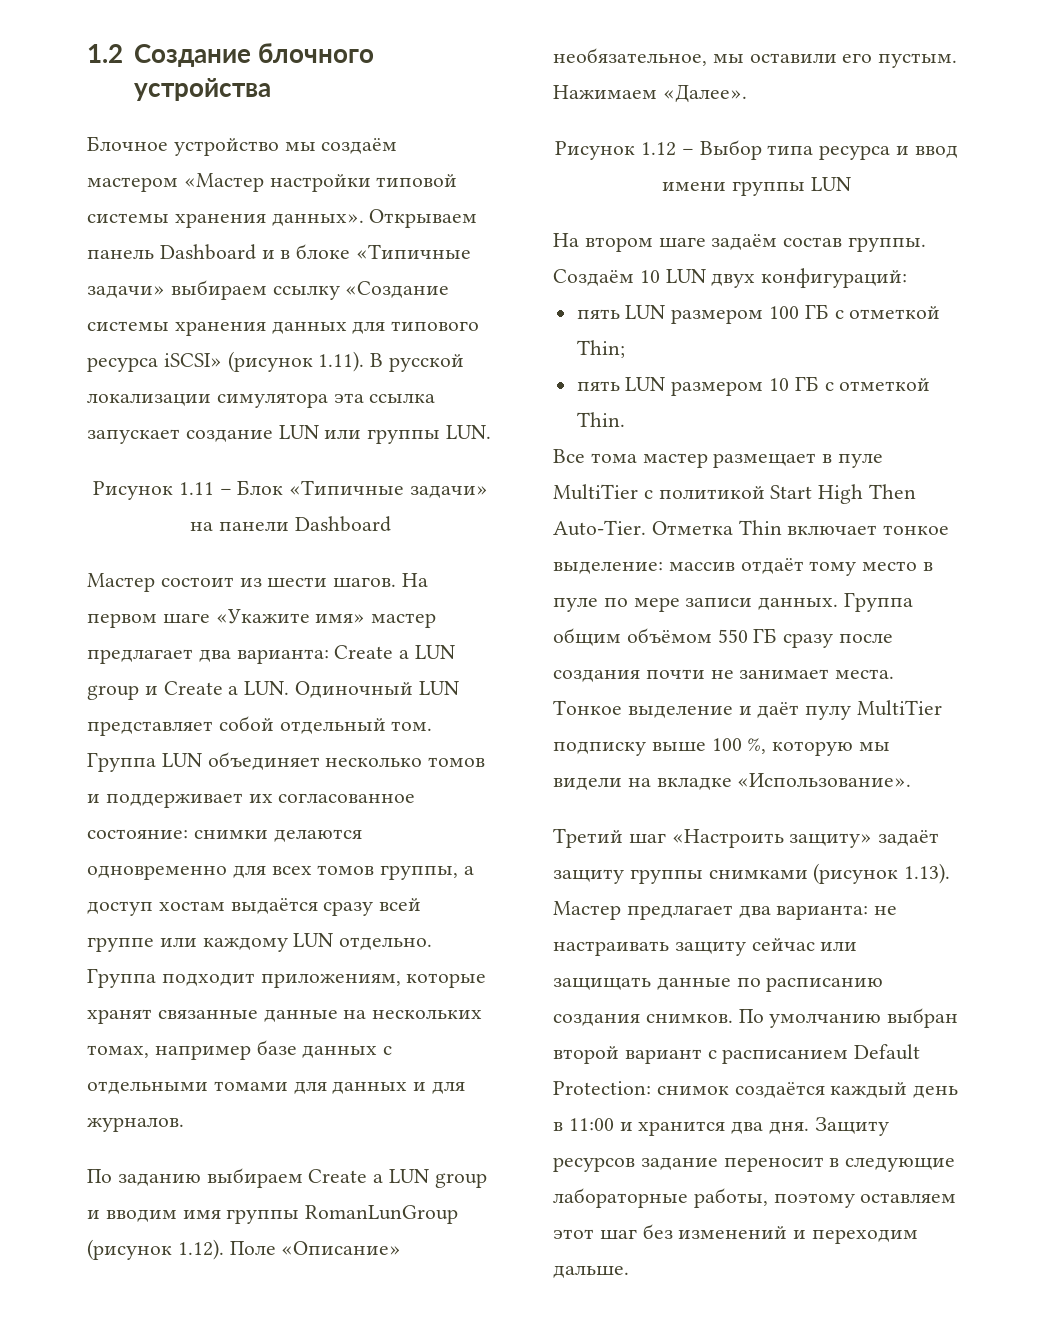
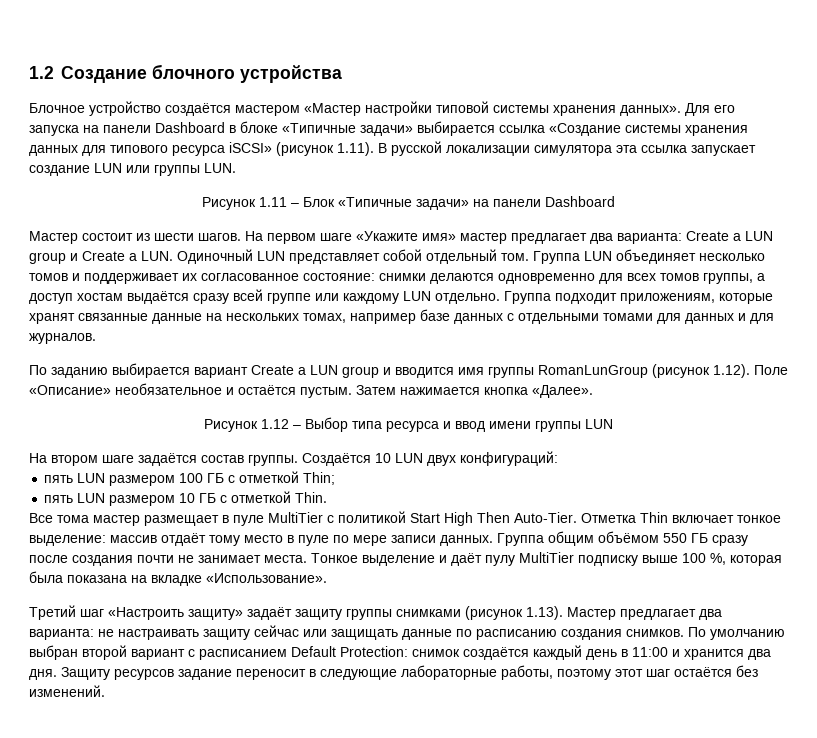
- Блочное устройство мы создаём мастером «Мастер настройки типовой системы хранения данных».
+ Блочное устройство создаётся мастером «Мастер настройки типовой системы хранения данных».
- Открываем панель Dashboard и в блоке «Типичные задачи» выбираем ссылку «Создание системы хранения данных для типового ресурса iSCSI» (рисунок 1.11). В русской локализации симулятора эта ссылка запускает создание LUN или группы LUN.
+ Для его запуска на панели Dashboard в блоке «Типичные задачи» выбирается ссылка «Создание системы хранения данных для типового ресурса iSCSI» (рисунок 1.11). В русской локализации симулятора эта ссылка запускает создание LUN или группы LUN.
- По заданию выбираем Create a LUN group и вводим имя группы RomanLunGroup (рисунок 1.12). Поле «Описание» необязательное, мы оставили его пустым. Нажимаем «Далее».
+ По заданию выбирается вариант Create a LUN group и вводится имя группы RomanLunGroup (рисунок 1.12). Поле «Описание» необязательное и остаётся пустым. Затем нажимается кнопка «Далее».
- На втором шаге задаём состав группы.
+ На втором шаге задаётся состав группы.
- Создаём 10 LUN двух конфигураций:
+ Создаётся 10 LUN двух конфигураций:
- Тонкое выделение и даёт пулу MultiTier подписку выше 100 %, которую мы видели на вкладке «Использование».
+ Тонкое выделение и даёт пулу MultiTier подписку выше 100 %, которая была показана на вкладке «Использование».
- Защиту ресурсов задание переносит в следующие лабораторные работы, поэтому оставляем этот шаг без изменений и переходим дальше.
+ Защиту ресурсов задание переносит в следующие лабораторные работы, поэтому этот шаг остаётся без изменений.

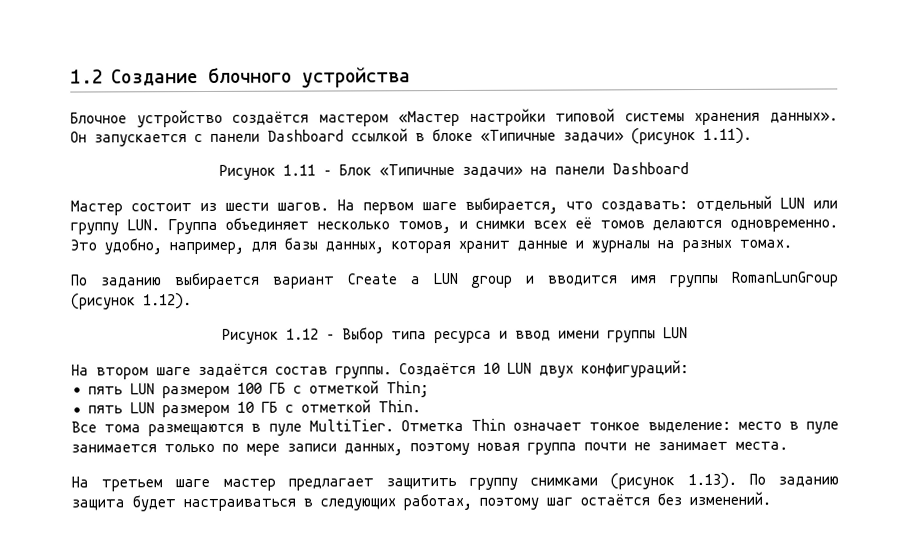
- Для его запуска на панели Dashboard в блоке «Типичные задачи» выбирается ссылка «Создание системы хранения данных для типового ресурса iSCSI» (рисунок 1.11). В русской локализации симулятора эта ссылка запускает создание LUN или группы LUN.
+ Он запускается с панели Dashboard ссылкой в блоке «Типичные задачи» (рисунок 1.11).
- На первом шаге «Укажите имя» мастер предлагает два варианта: Create a LUN group и Create a LUN. Одиночный LUN представляет собой отдельный том. Группа LUN объединяет несколько томов и поддерживает их согласованное состояние: снимки делаются одновременно для всех томов группы, а доступ хостам выдаётся сразу всей группе или каждому LUN отдельно. Группа подходит приложениям, которые хранят связанные данные на нескольких томах, например базе данных с отдельными томами для данных и для журналов.
+ На первом шаге выбирается, что создавать: отдельный LUN или группу LUN. Группа объединяет несколько томов, и снимки всех её томов делаются одновременно. Это удобно, например, для базы данных, которая хранит данные и журналы на разных томах.
- По заданию выбирается вариант Create a LUN group и вводится имя группы RomanLunGroup (рисунок 1.12). Поле «Описание» необязательное и остаётся пустым. Затем нажимается кнопка «Далее».
+ По заданию выбирается вариант Create a LUN group и вводится имя группы RomanLunGroup (рисунок 1.12).
- Все тома мастер размещает в пуле MultiTier с политикой Start High Then Auto-Tier.
+ Все тома размещаются в пуле MultiTier.
- Отметка Thin включает тонкое выделение: массив отдаёт тому место в пуле по мере записи данных. Группа общим объёмом 550 ГБ сразу после создания почти не занимает места. Тонкое выделение и даёт пулу MultiTier подписку выше 100 %, которая была показана на вкладке «Использование».
- Третий шаг «Настроить защиту» задаёт защиту группы снимками (рисунок 1.13). Мастер предлагает два варианта: не настраивать защиту сейчас или защищать данные по расписанию создания снимков. По умолчанию выбран второй вариант с расписанием Default Protection: снимок создаётся каждый день в 11:00 и хранится два дня. Защиту ресурсов задание переносит в следующие лабораторные работы, поэтому этот шаг остаётся без изменений.
+ Отметка Thin означает тонкое выделение: место в пуле занимается только по мере записи данных, поэтому новая группа почти не занимает места.
+ На третьем шаге мастер предлагает защитить группу снимками (рисунок 1.13). По заданию защита будет настраиваться в следующих работах, поэтому шаг остаётся без изменений.

